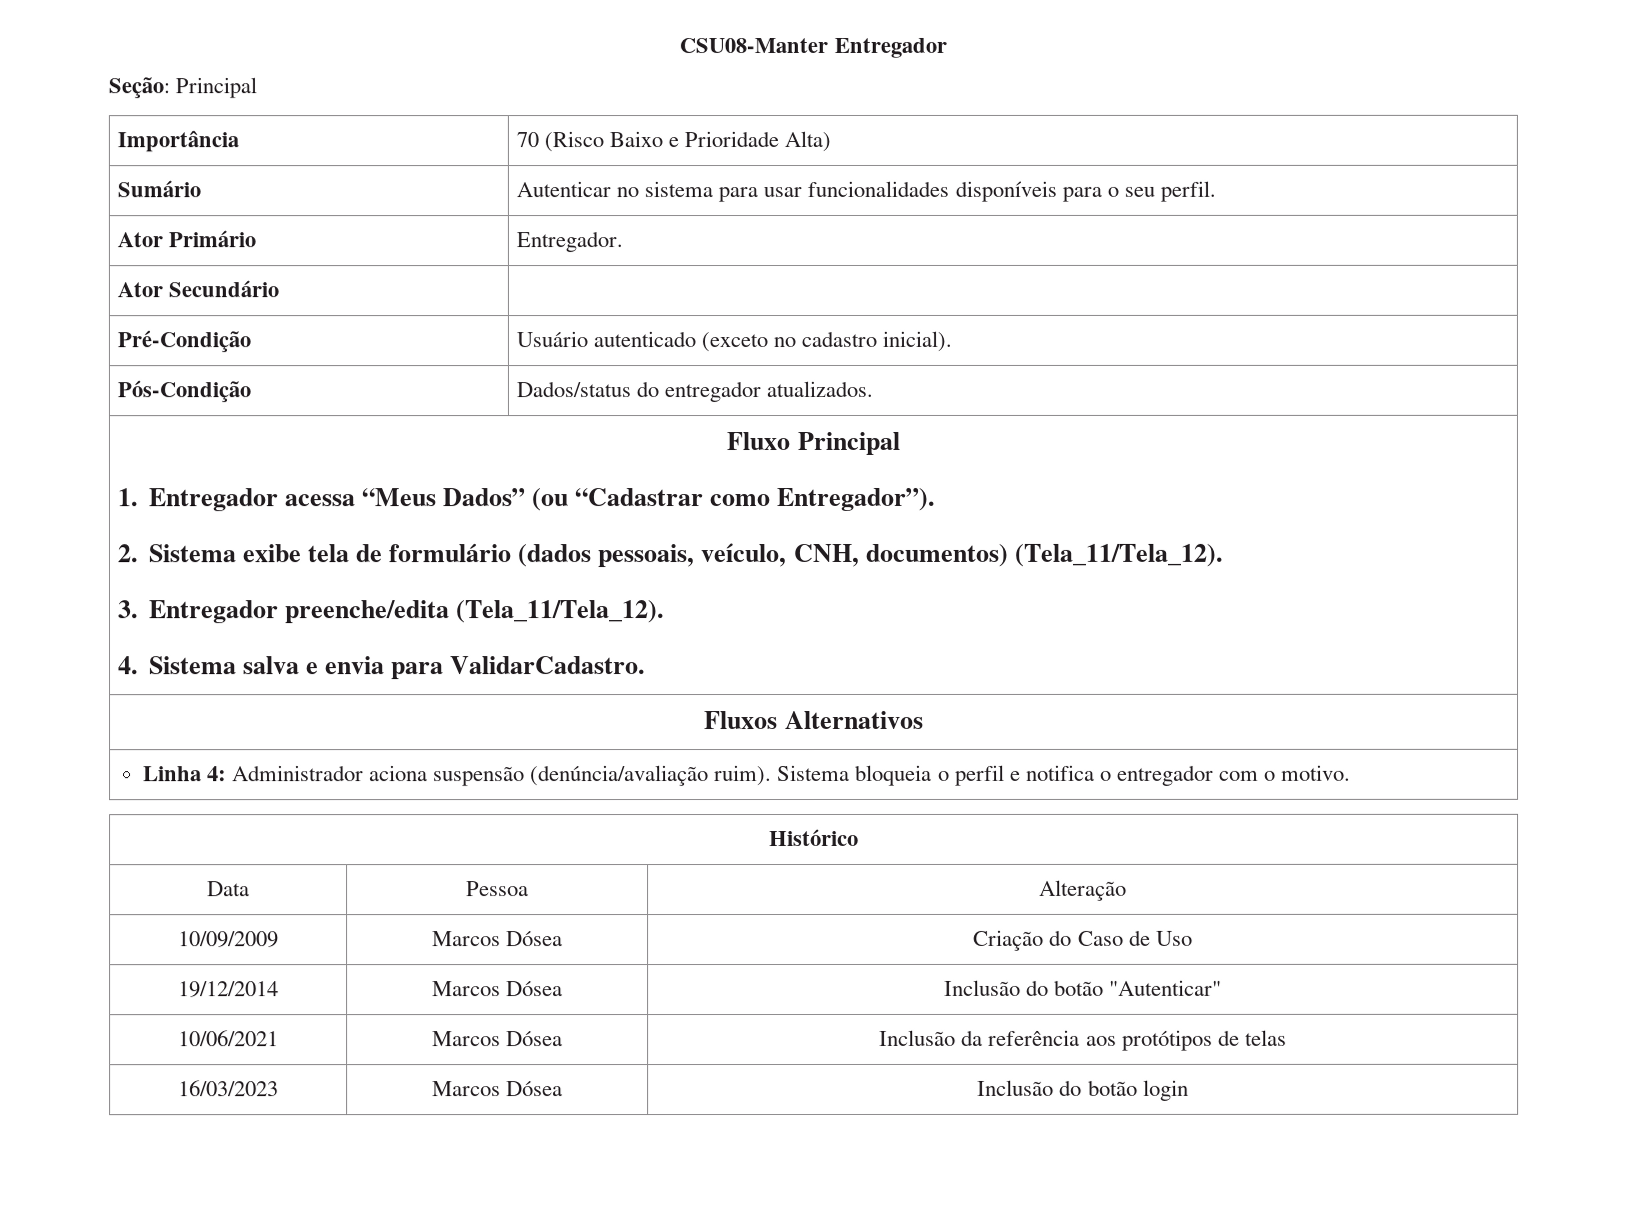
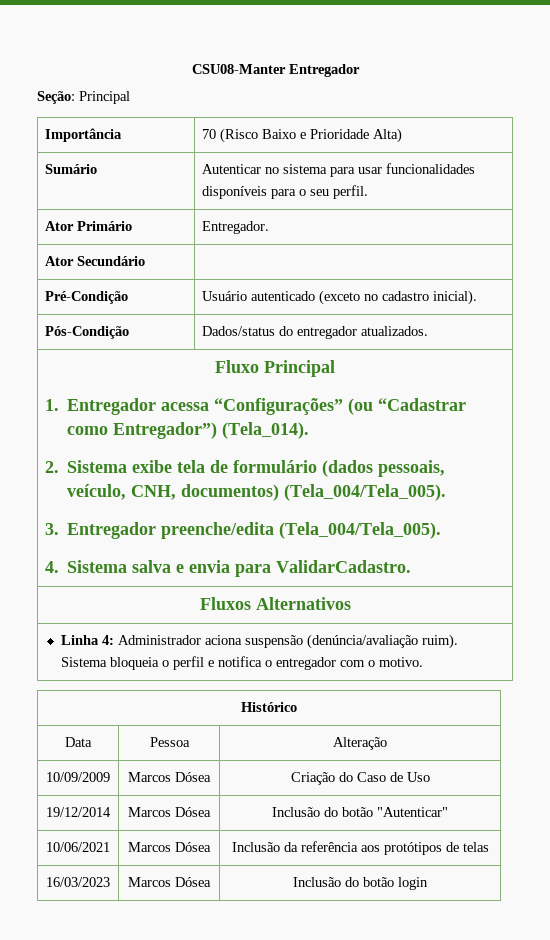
  Fluxo Principal
- 1. Entregador acessa “Meus Dados” (ou “Cadastrar como Entregador”).
- 2. Sistema exibe tela de formulário (dados pessoais, veículo, CNH, documentos) (Tela_11/Tela_12).
- 3. Entregador preenche/edita (Tela_11/Tela_12).
+ 1. Entregador acessa “Configurações” (ou “Cadastrar como Entregador”) (Tela_014).
+ 2. Sistema exibe tela de formulário (dados pessoais, veículo, CNH, documentos) (Tela_004/Tela_005).
+ 3. Entregador preenche/edita (Tela_004/Tela_005).

